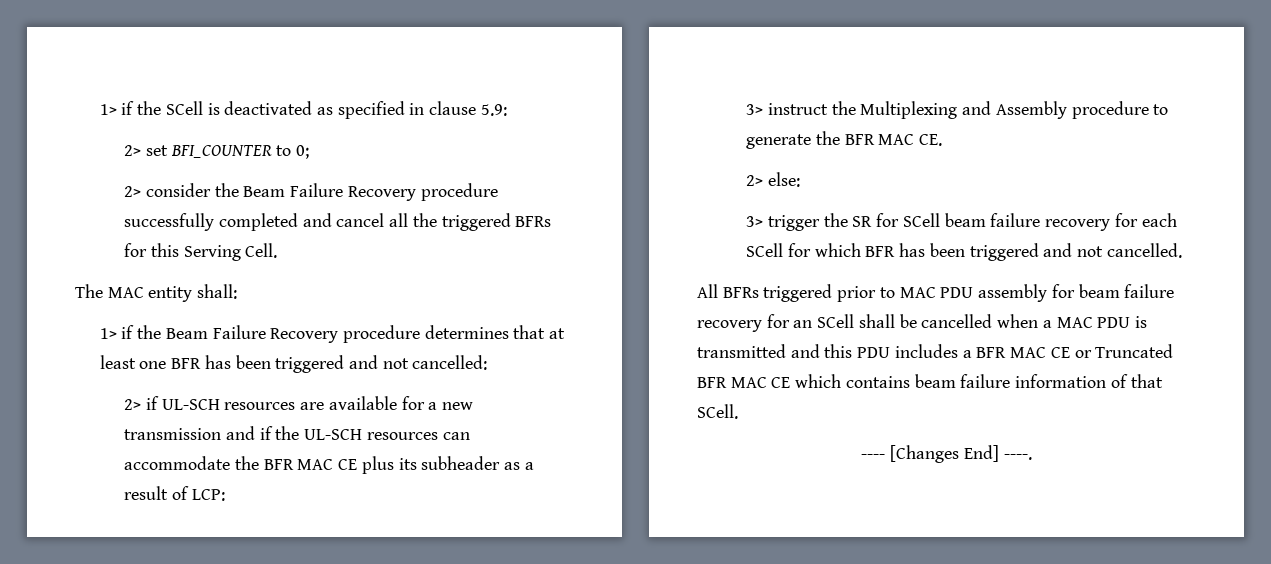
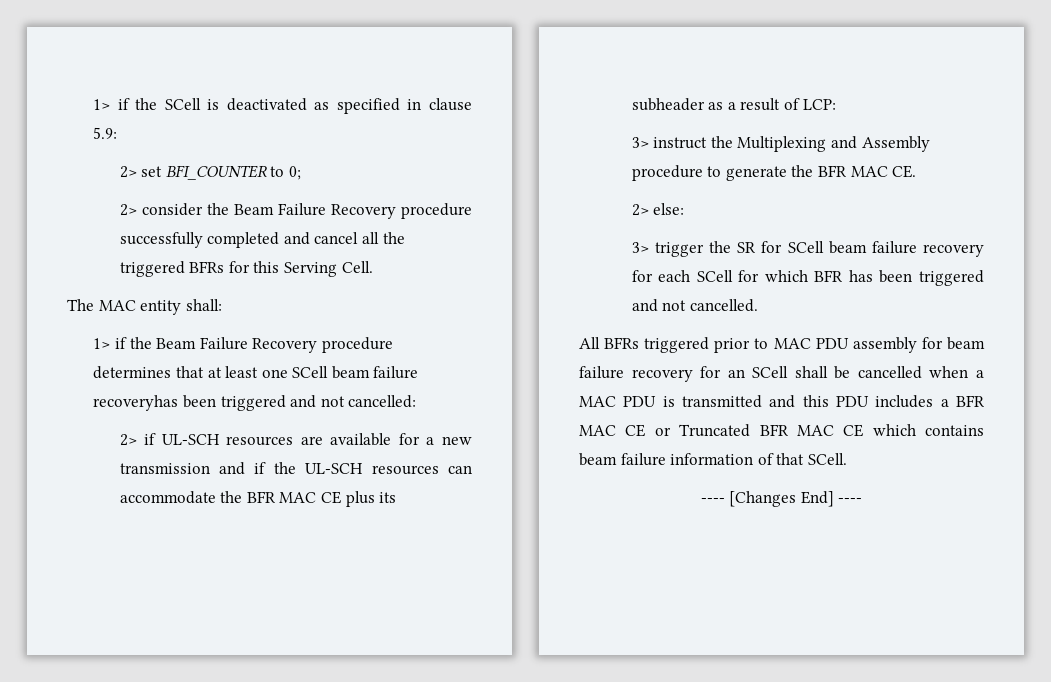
- 1> if the Beam Failure Recovery procedure determines that at least one BFR has been triggered and not cancelled:
+ 1> if the Beam Failure Recovery procedure determines that at least one SCell beam failure recoveryhas been triggered and not cancelled:
- ---- [Changes End] ----.
+ ---- [Changes End] ----

